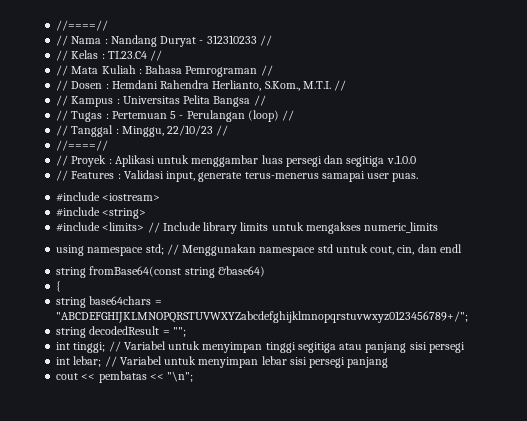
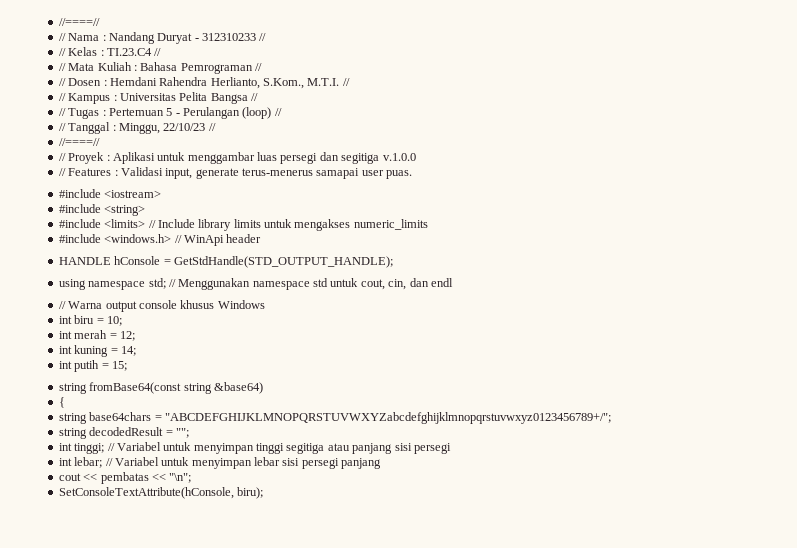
+ #include <windows.h> // WinApi header
+ HANDLE hConsole = GetStdHandle(STD_OUTPUT_HANDLE);
+ // Warna output console khusus Windows
+ int biru = 10;
+ int merah = 12;
+ int kuning = 14;
+ int putih = 15;
+ SetConsoleTextAttribute(hConsole, biru);

